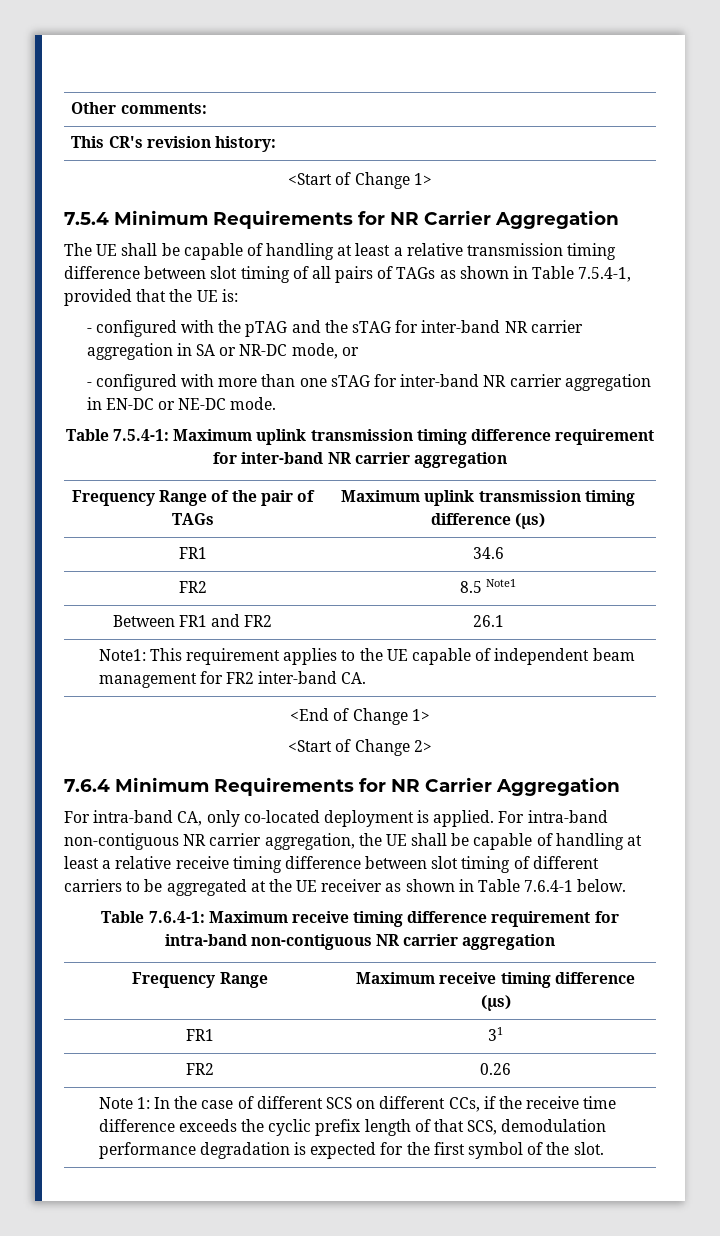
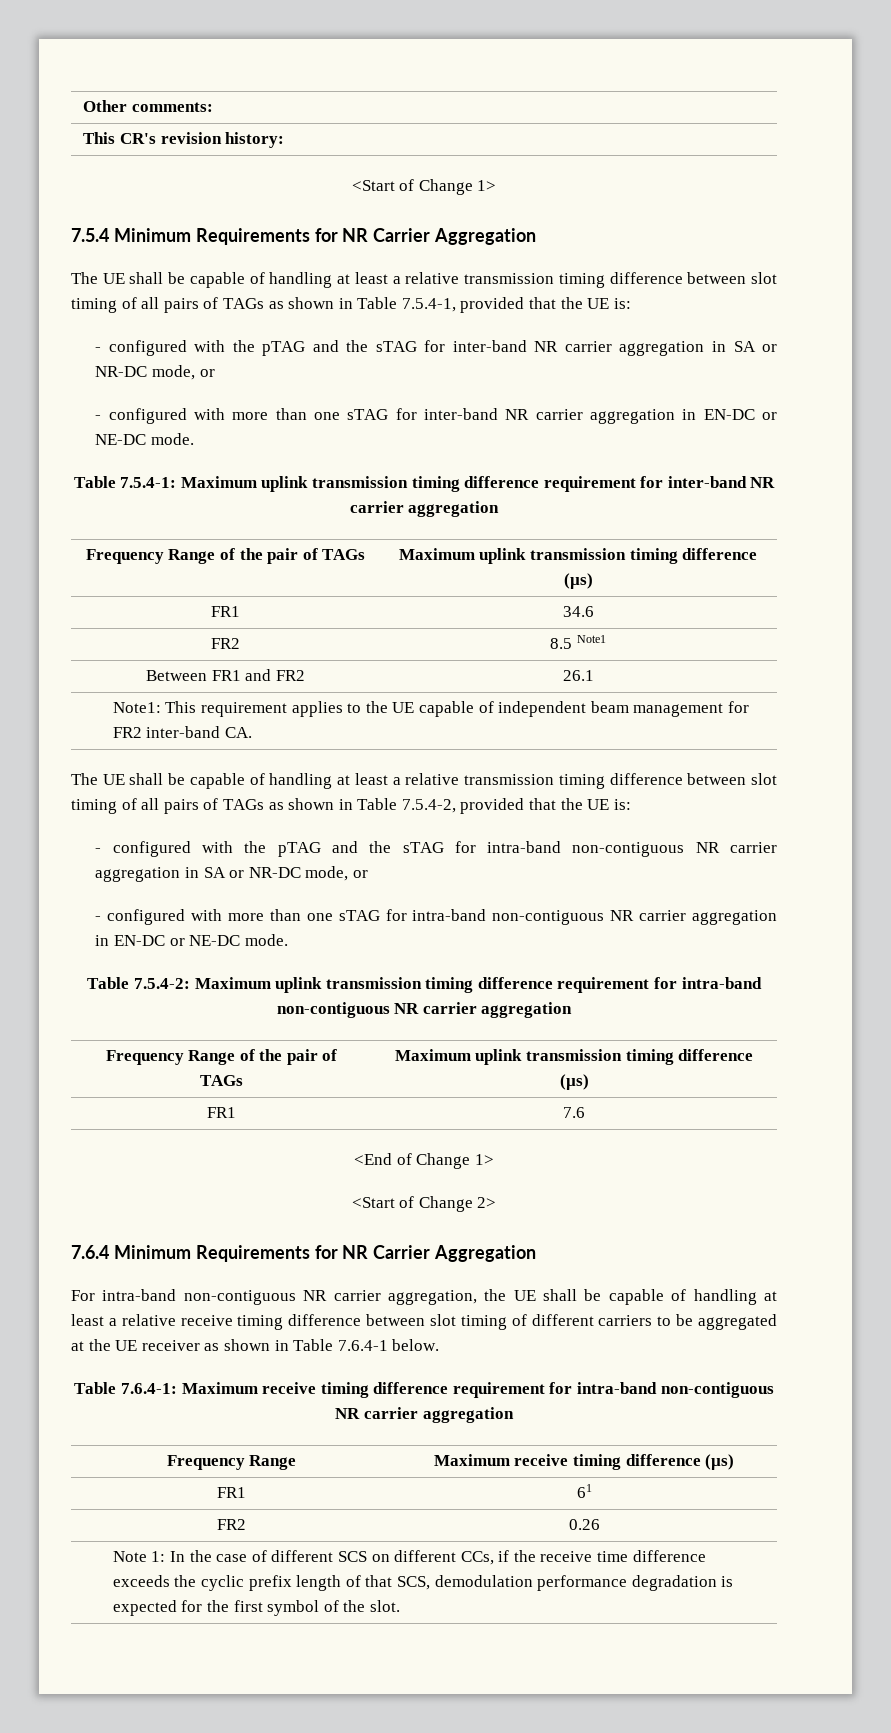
+ The UE shall be capable of handling at least a relative transmission timing difference between slot timing of all pairs of TAGs as shown in Table 7.5.4-2, provided that the UE is:
+ - configured with the pTAG and the sTAG for intra-band non-contiguous NR carrier aggregation in SA or NR-DC mode, or
+ - configured with more than one sTAG for intra-band non-contiguous NR carrier aggregation in EN-DC or NE-DC mode.
+ Table 7.5.4-2: Maximum uplink transmission timing difference requirement for intra-band non-contiguous NR carrier aggregation
+ Frequency Range of the pair of TAGs | Maximum uplink transmission timing difference (µs)
+ FR1 | 7.6
- For intra-band CA, only co-located deployment is applied. For intra-band non-contiguous NR carrier aggregation, the UE shall be capable of handling at least a relative receive timing difference between slot timing of different carriers to be aggregated at the UE receiver as shown in Table 7.6.4-1 below.
+ For intra-band non-contiguous NR carrier aggregation, the UE shall be capable of handling at least a relative receive timing difference between slot timing of different carriers to be aggregated at the UE receiver as shown in Table 7.6.4-1 below.
- FR1 | 31
+ FR1 | 61

